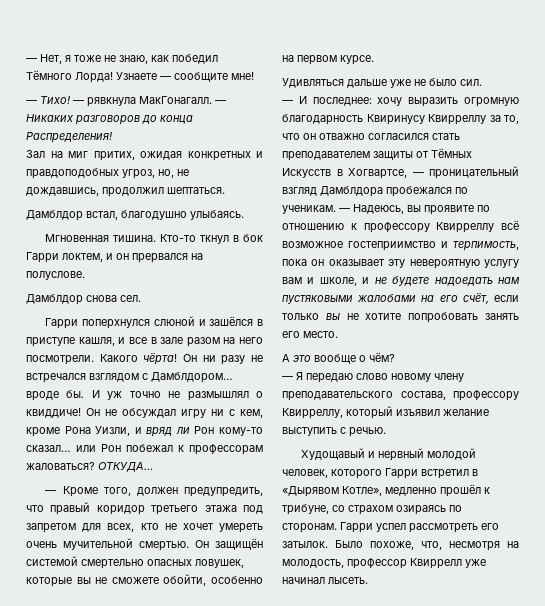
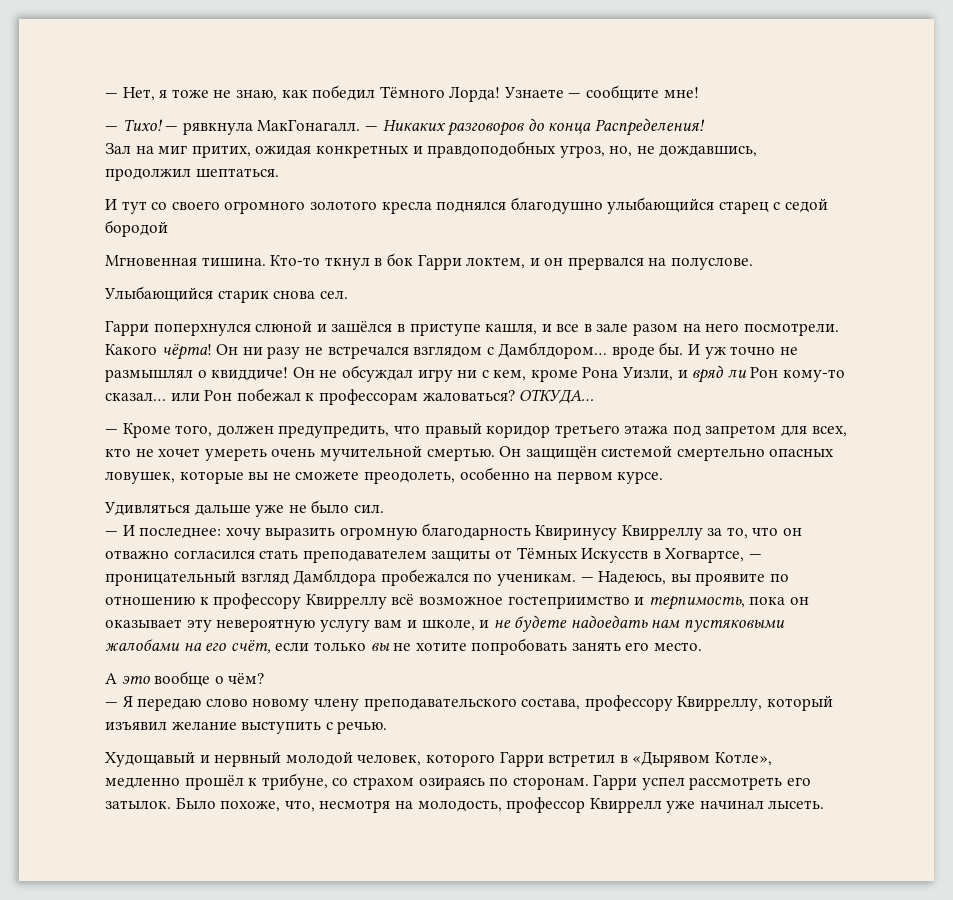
- Дамблдор встал, благодушно улыбаясь.
+ И тут со своего огромного золотого кресла поднялся благодушно улыбающийся старец с седой бородой
- Дамблдор снова сел.
+ Улыбающийся старик снова сел.
- Он защищён системой смертельно опасных ловушек, которые вы не сможете обойти, особенно на первом курсе.
+ Он защищён системой смертельно опасных ловушек, которые вы не сможете преодолеть, особенно на первом курсе.

